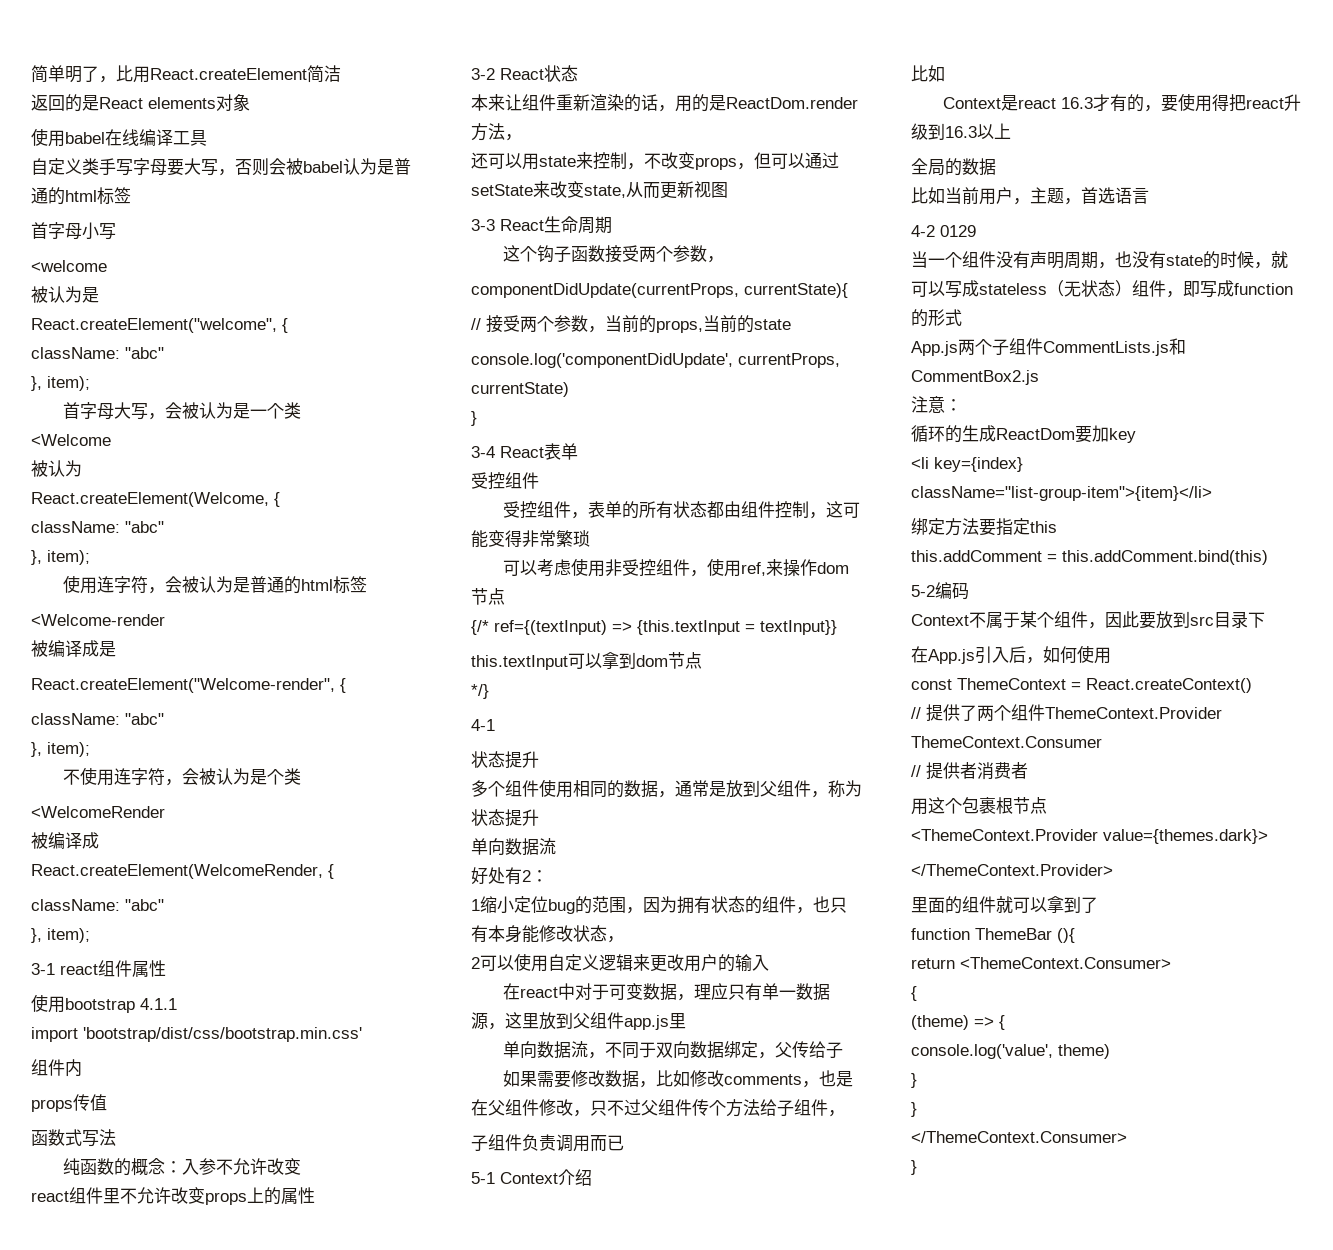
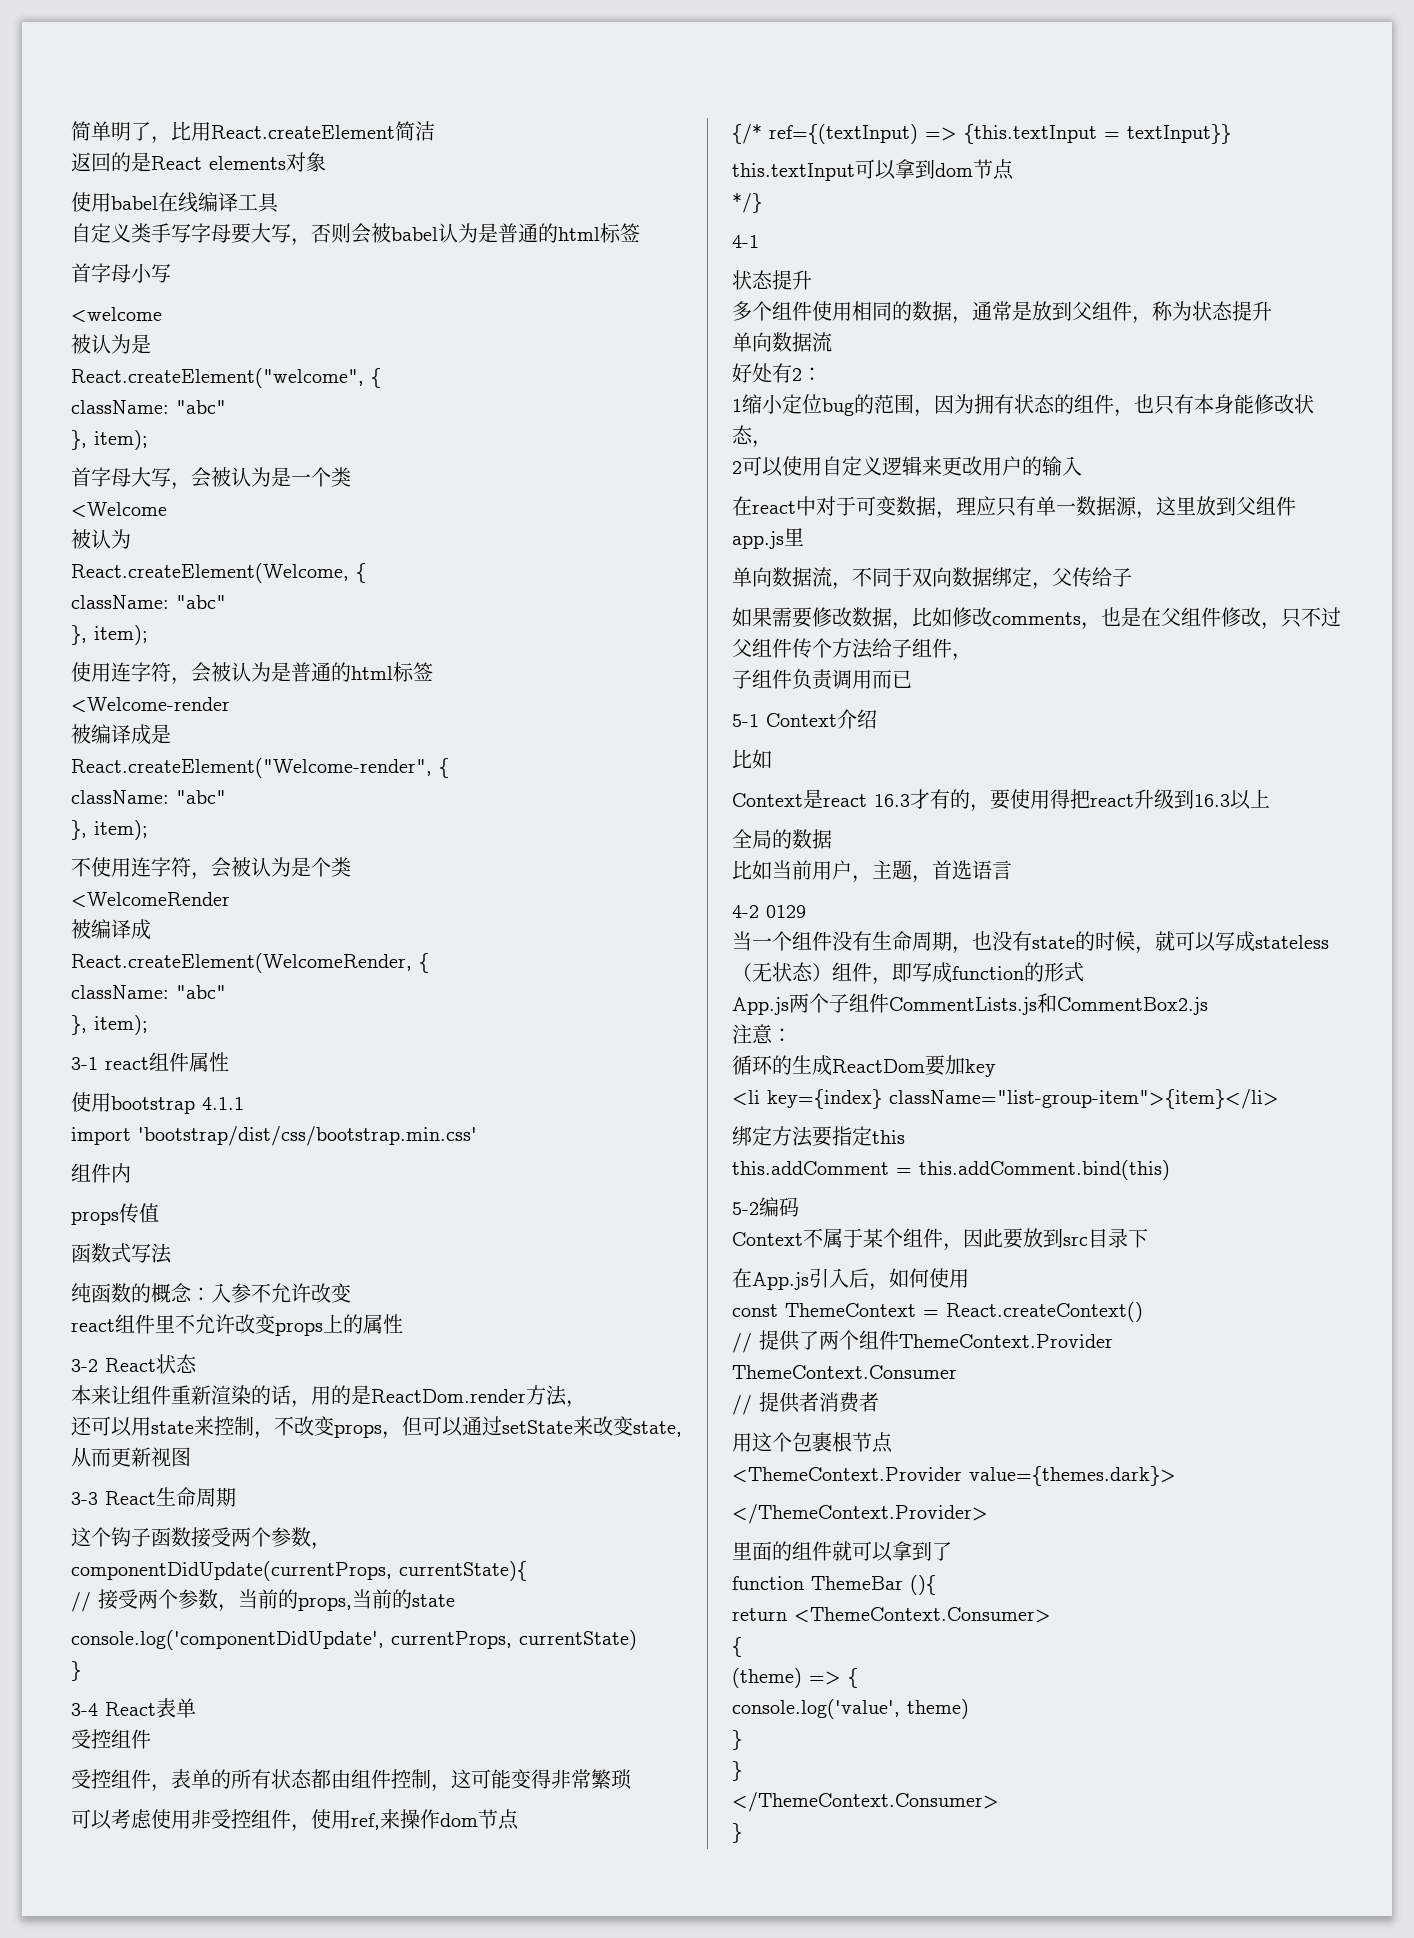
- 当一个组件没有声明周期，也没有state的时候，就可以写成stateless（无状态）组件，即写成function的形式
+ 当一个组件没有生命周期，也没有state的时候，就可以写成stateless（无状态）组件，即写成function的形式

